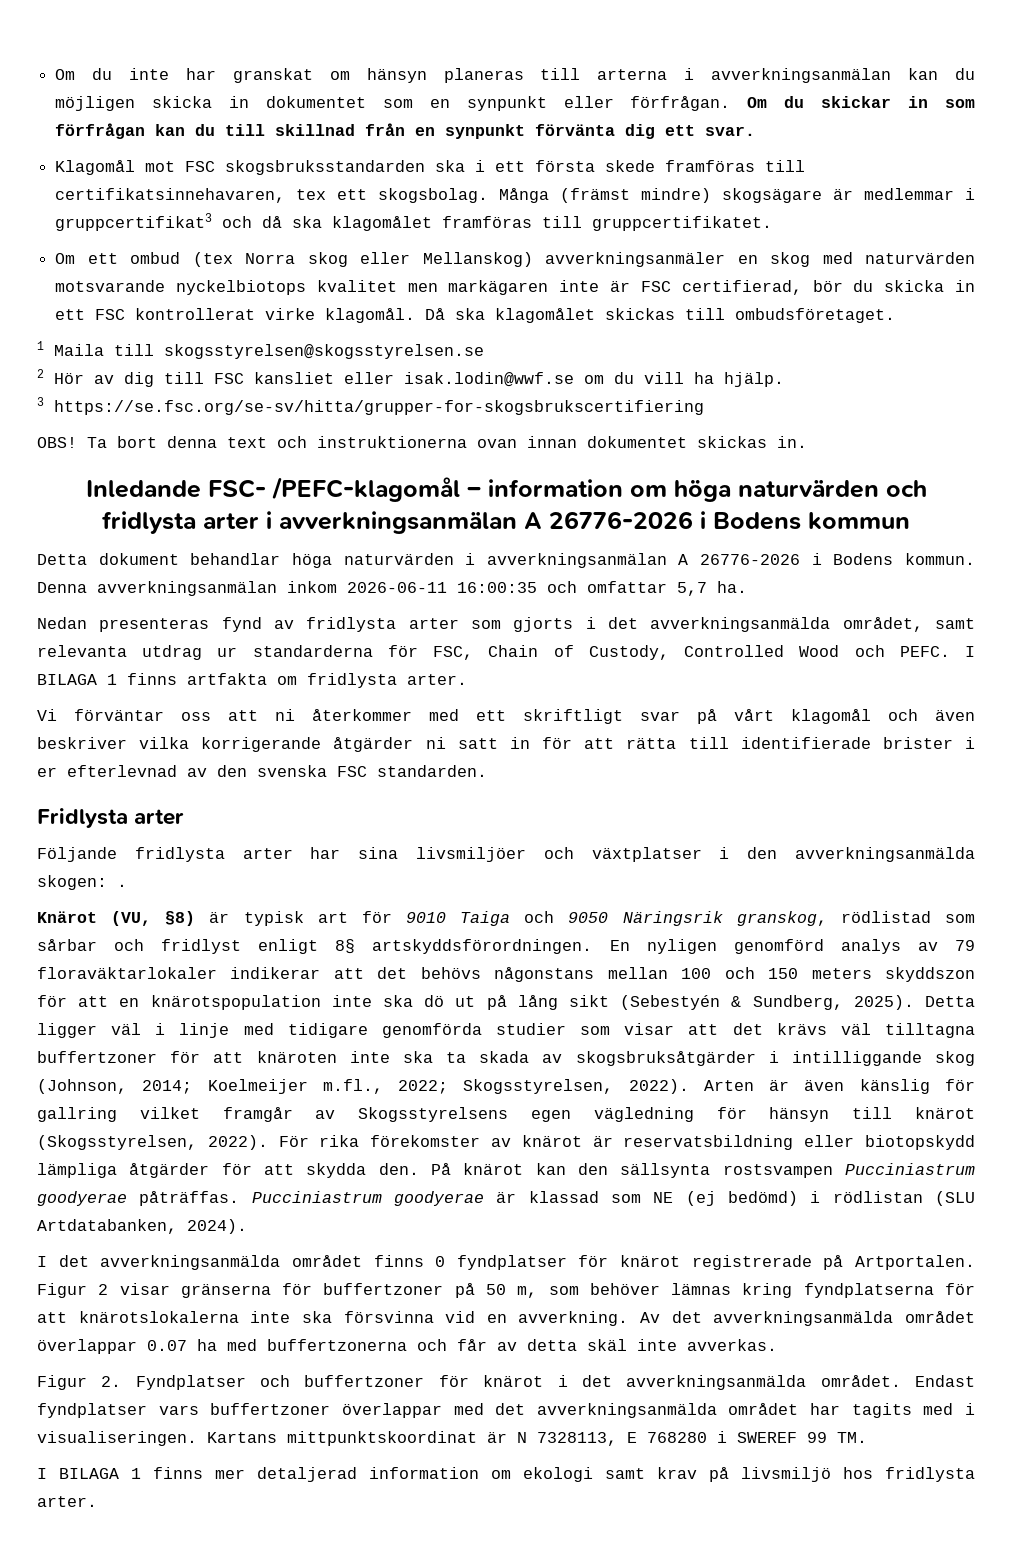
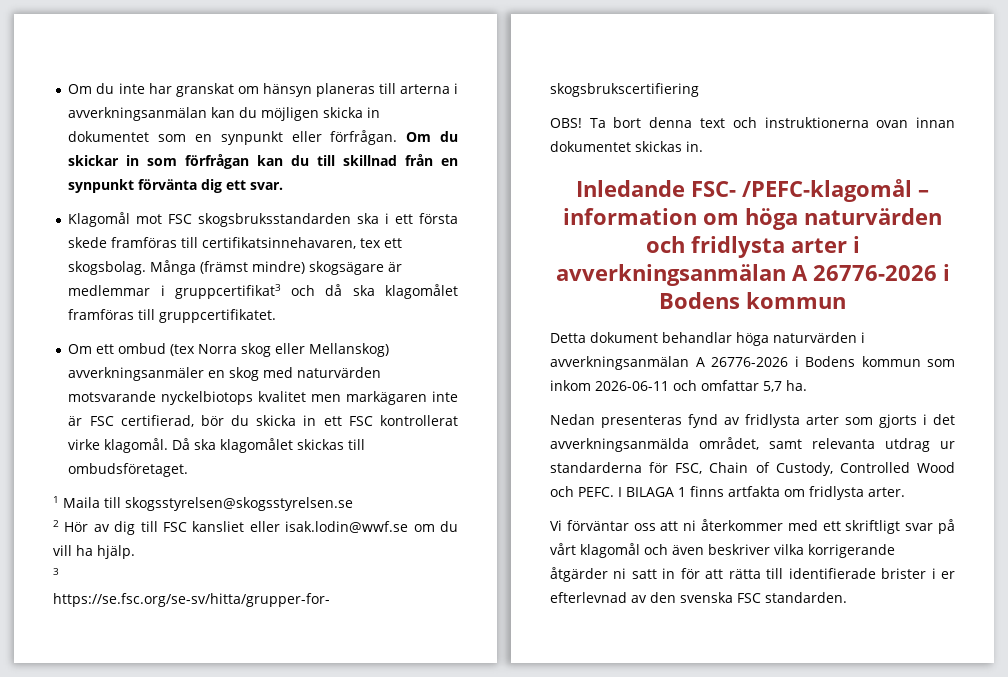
- Detta dokument behandlar höga naturvärden i avverkningsanmälan A 26776-2026 i Bodens kommun. Denna avverkningsanmälan inkom 2026-06-11 16:00:35 och omfattar 5,7 ha.
+ Detta dokument behandlar höga naturvärden i avverkningsanmälan A 26776-2026 i Bodens kommun som inkom 2026-06-11 och omfattar 5,7 ha.
- Fridlysta arter
- Följande fridlysta arter har sina livsmiljöer och växtplatser i den avverkningsanmälda skogen: .
- Knärot (VU, §8) är typisk art för 9010 Taiga och 9050 Näringsrik granskog, rödlistad som sårbar och fridlyst enligt 8§ artskyddsförordningen. En nyligen genomförd analys av 79 floraväktarlokaler indikerar att det behövs någonstans mellan 100 och 150 meters skyddszon för att en knärotspopulation inte ska dö ut på lång sikt (Sebestyén & Sundberg, 2025). Detta ligger väl i linje med tidigare genomförda studier som visar att det krävs väl tilltagna buffertzoner för att knäroten inte ska ta skada av skogsbruksåtgärder i intilliggande skog (Johnson, 2014; Koelmeijer m.fl., 2022; Skogsstyrelsen, 2022). Arten är även känslig för gallring vilket framgår av Skogsstyrelsens egen vägledning för hänsyn till knärot (Skogsstyrelsen, 2022). För rika förekomster av knärot är reservatsbildning eller biotopskydd lämpliga åtgärder för att skydda den. På knärot kan den sällsynta rostsvampen Pucciniastrum goodyerae påträffas. Pucciniastrum goodyerae är klassad som NE (ej bedömd) i rödlistan (SLU Artdatabanken, 2024).
- I det avverkningsanmälda området finns 0 fyndplatser för knärot registrerade på Artportalen. Figur 2 visar gränserna för buffertzoner på 50 m, som behöver lämnas kring fyndplatserna för att knärotslokalerna inte ska försvinna vid en avverkning. Av det avverkningsanmälda området överlappar 0.07 ha med buffertzonerna och får av detta skäl inte avverkas.
- Figur 2. Fyndplatser och buffertzoner för knärot i det avverkningsanmälda området. Endast fyndplatser vars buffertzoner överlappar med det avverkningsanmälda området har tagits med i visualiseringen. Kartans mittpunktskoordinat är N 7328113, E 768280 i SWEREF 99 TM.
- I BILAGA 1 finns mer detaljerad information om ekologi samt krav på livsmiljö hos fridlysta arter.

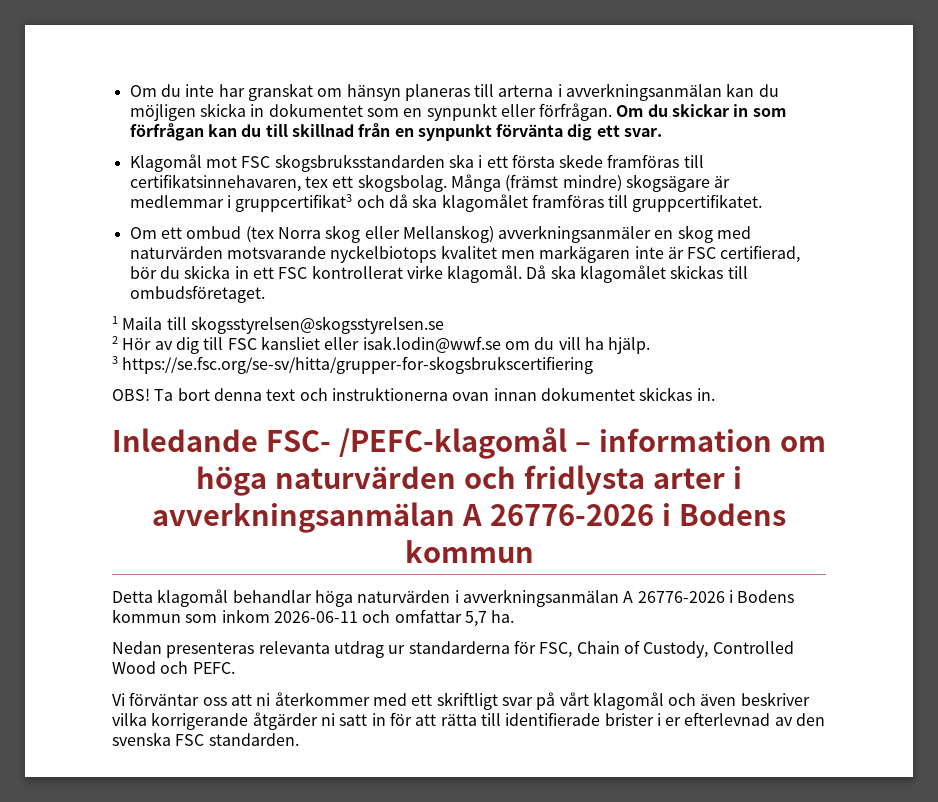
- Detta dokument behandlar höga naturvärden i avverkningsanmälan A 26776-2026 i Bodens kommun som inkom 2026-06-11 och omfattar 5,7 ha.
+ Detta klagomål behandlar höga naturvärden i avverkningsanmälan A 26776-2026 i Bodens kommun som inkom 2026-06-11 och omfattar 5,7 ha.
- Nedan presenteras fynd av fridlysta arter som gjorts i det avverkningsanmälda området, samt relevanta utdrag ur standarderna för FSC, Chain of Custody, Controlled Wood och PEFC. I BILAGA 1 finns artfakta om fridlysta arter.
+ Nedan presenteras relevanta utdrag ur standarderna för FSC, Chain of Custody, Controlled Wood och PEFC.

